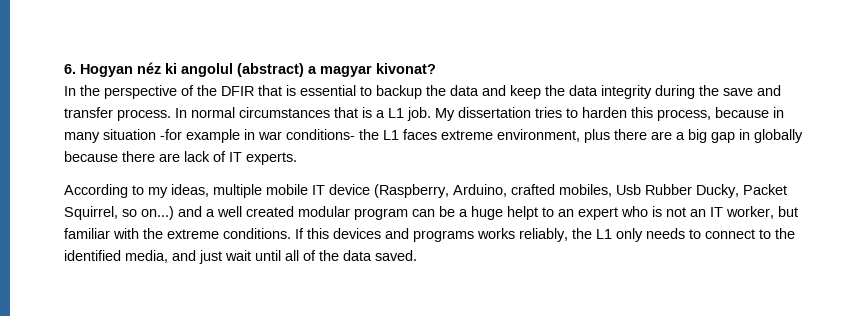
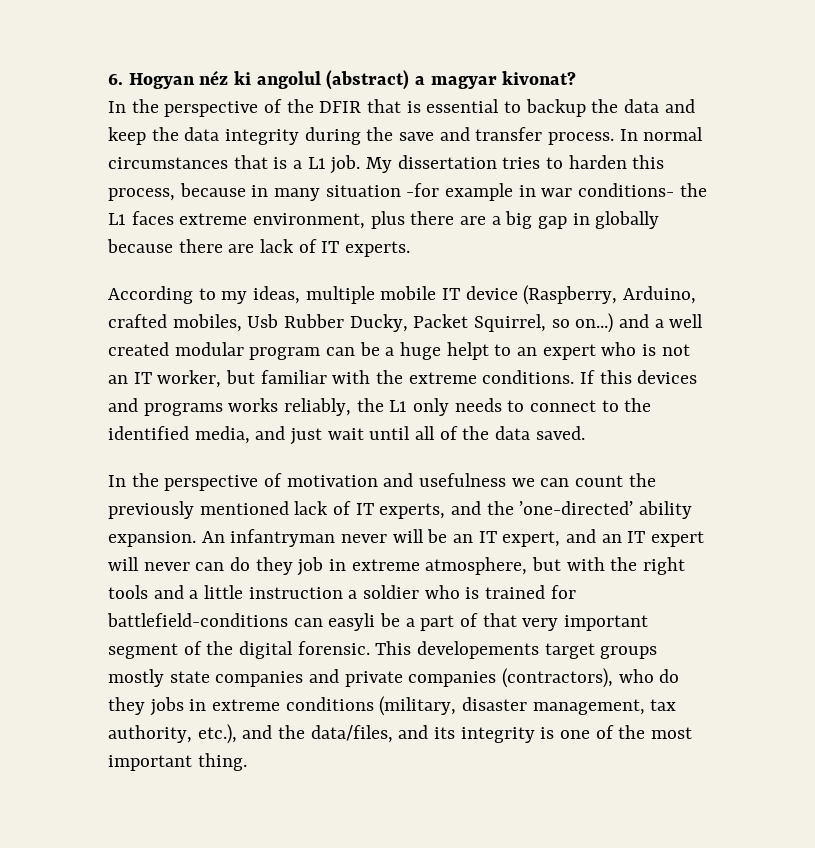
+ In the perspective of motivation and usefulness we can count the previously mentioned lack of IT experts, and the ’one-directed’ ability expansion. An infantryman never will be an IT expert, and an IT expert will never can do they job in extreme atmosphere, but with the right tools and a little instruction a soldier who is trained for battlefield-conditions can easyli be a part of that very important segment of the digital forensic. This developements target groups mostly state companies and private companies (contractors), who do they jobs in extreme conditions (military, disaster management, tax authority, etc.), and the data/files, and its integrity is one of the most important thing.

